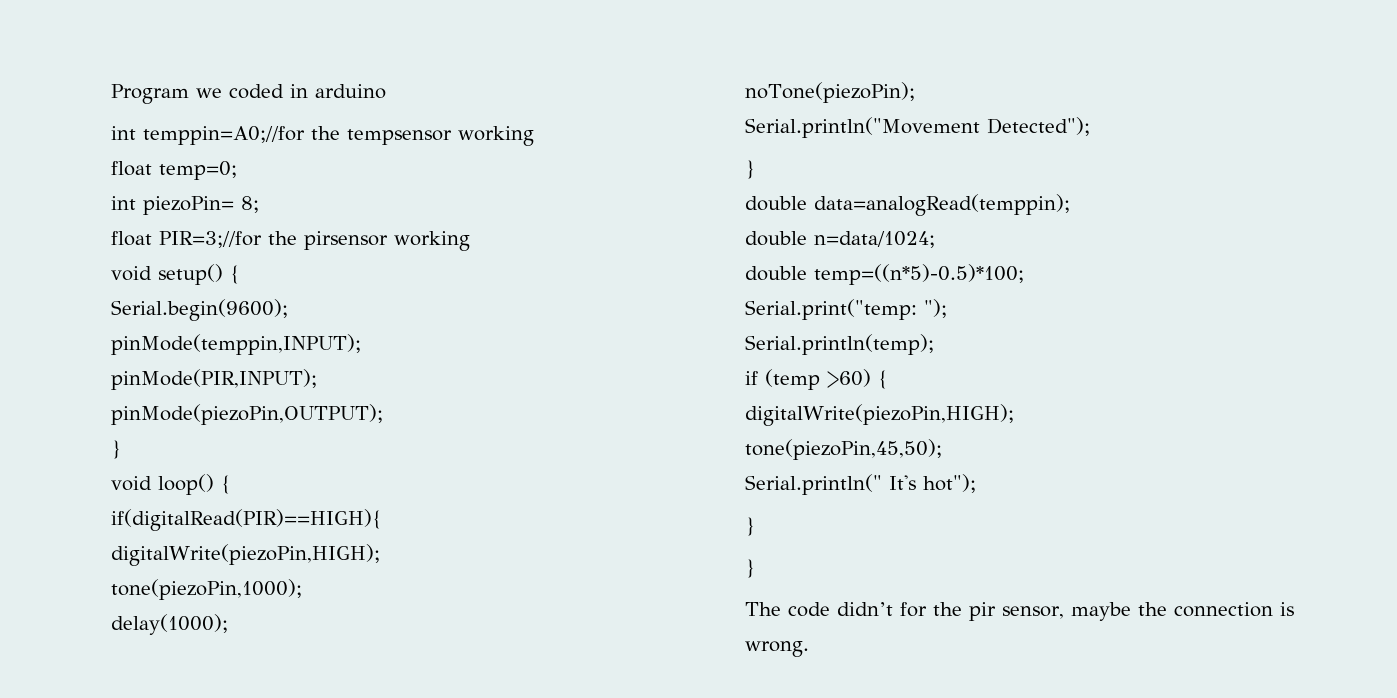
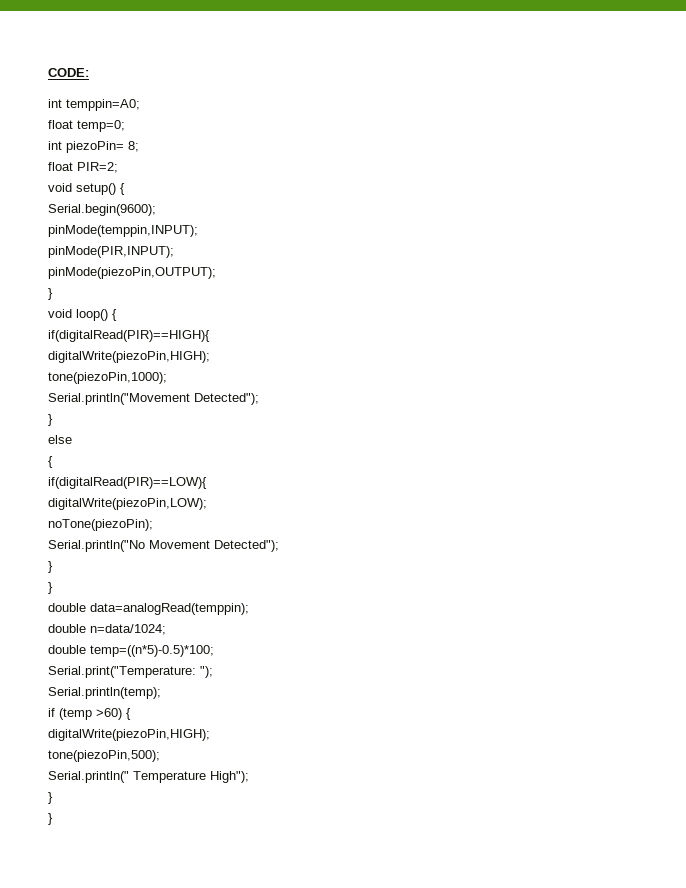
- Program we coded in arduino
- int temppin=A0;//for the tempsensor working
+ CODE:
+ int temppin=A0;
- float PIR=3;//for the pirsensor working
+ float PIR=2;
- delay(1000);
+ Serial.println("Movement Detected");
+ }
+ else
+ {
+ if(digitalRead(PIR)==LOW){
+ digitalWrite(piezoPin,LOW);
- Serial.println("Movement Detected");
+ Serial.println("No Movement Detected");
+ }
- Serial.print("temp: ");
+ Serial.print("Temperature: ");
- tone(piezoPin,45,50);
+ tone(piezoPin,500);
- Serial.println(" It's hot");
+ Serial.println(" Temperature High");
  }
  }
- The code didn’t for the pir sensor, maybe the connection is wrong.

